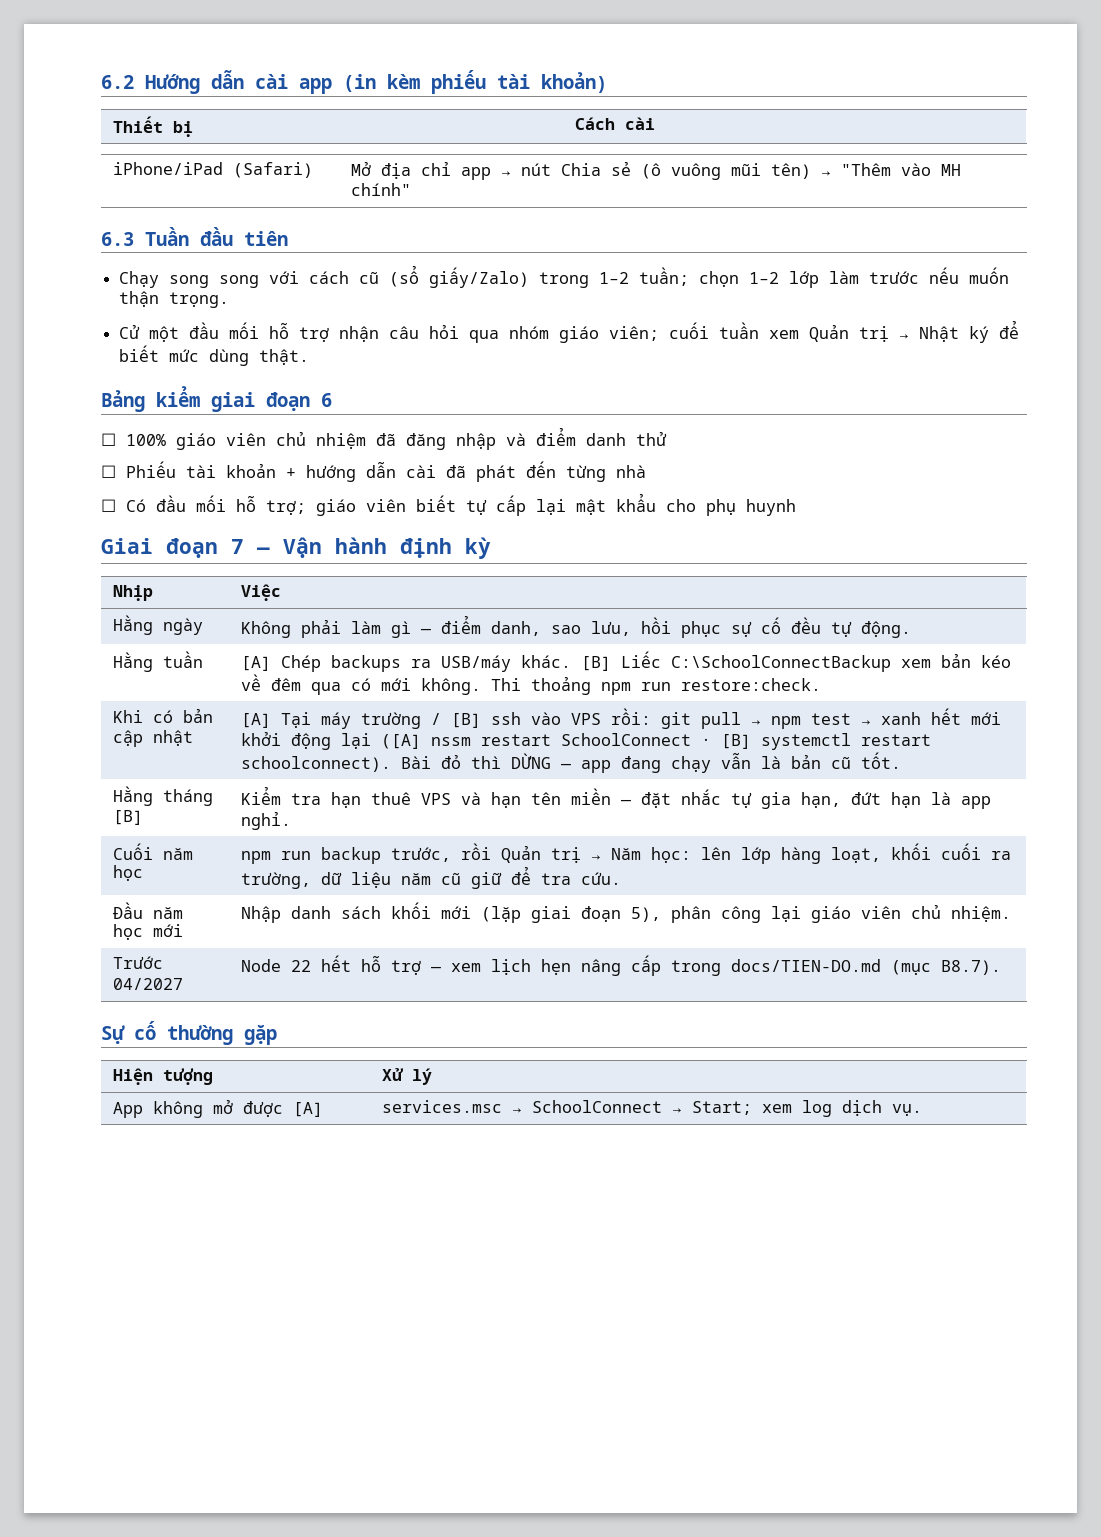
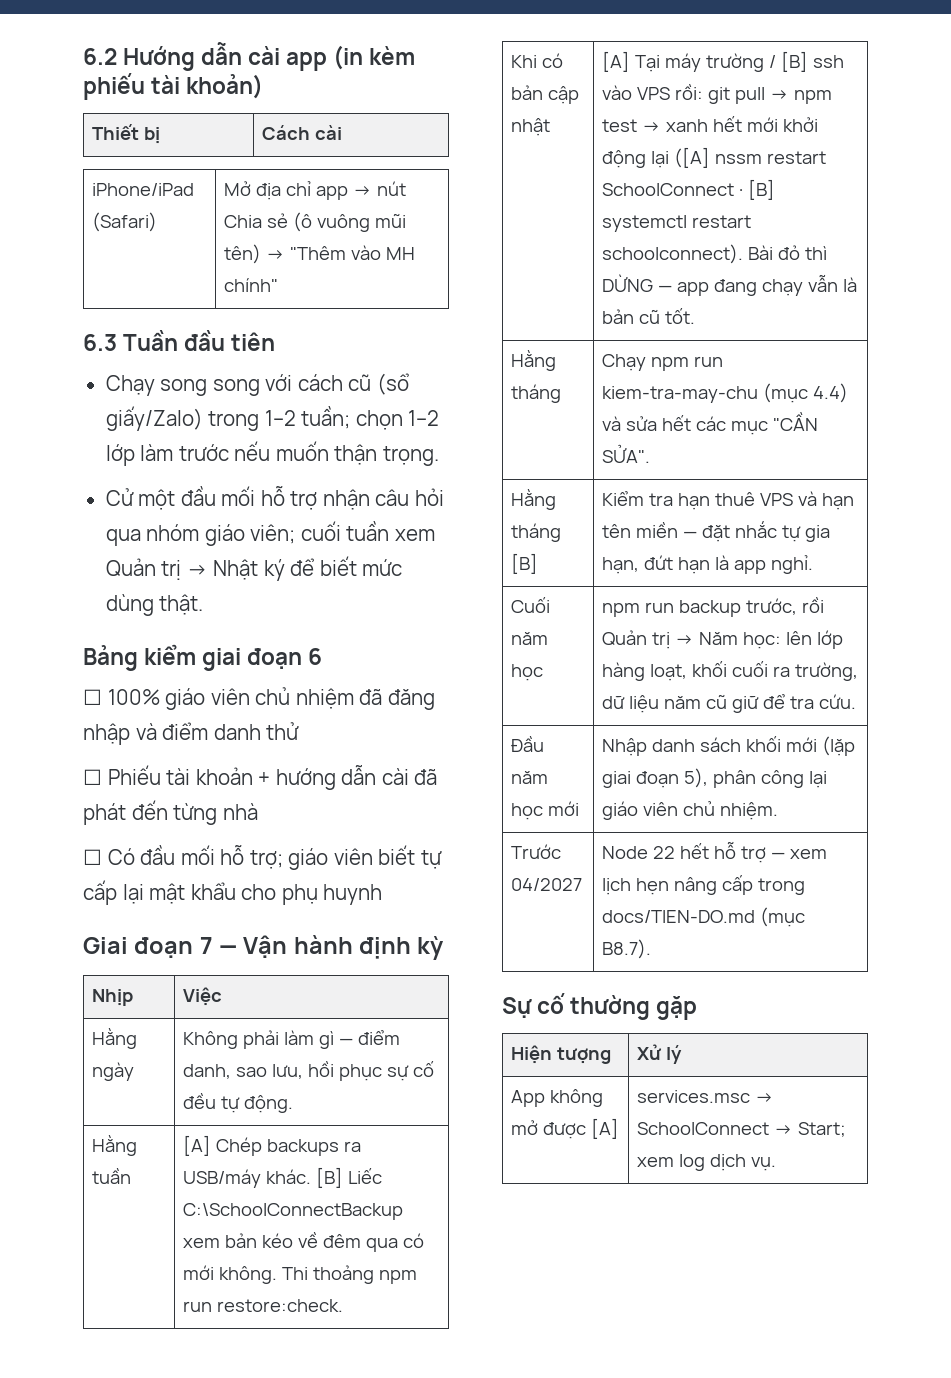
+ Hằng tháng | Chạy npm run kiem-tra-may-chu (mục 4.4) và sửa hết các mục "CẦN SỬA".

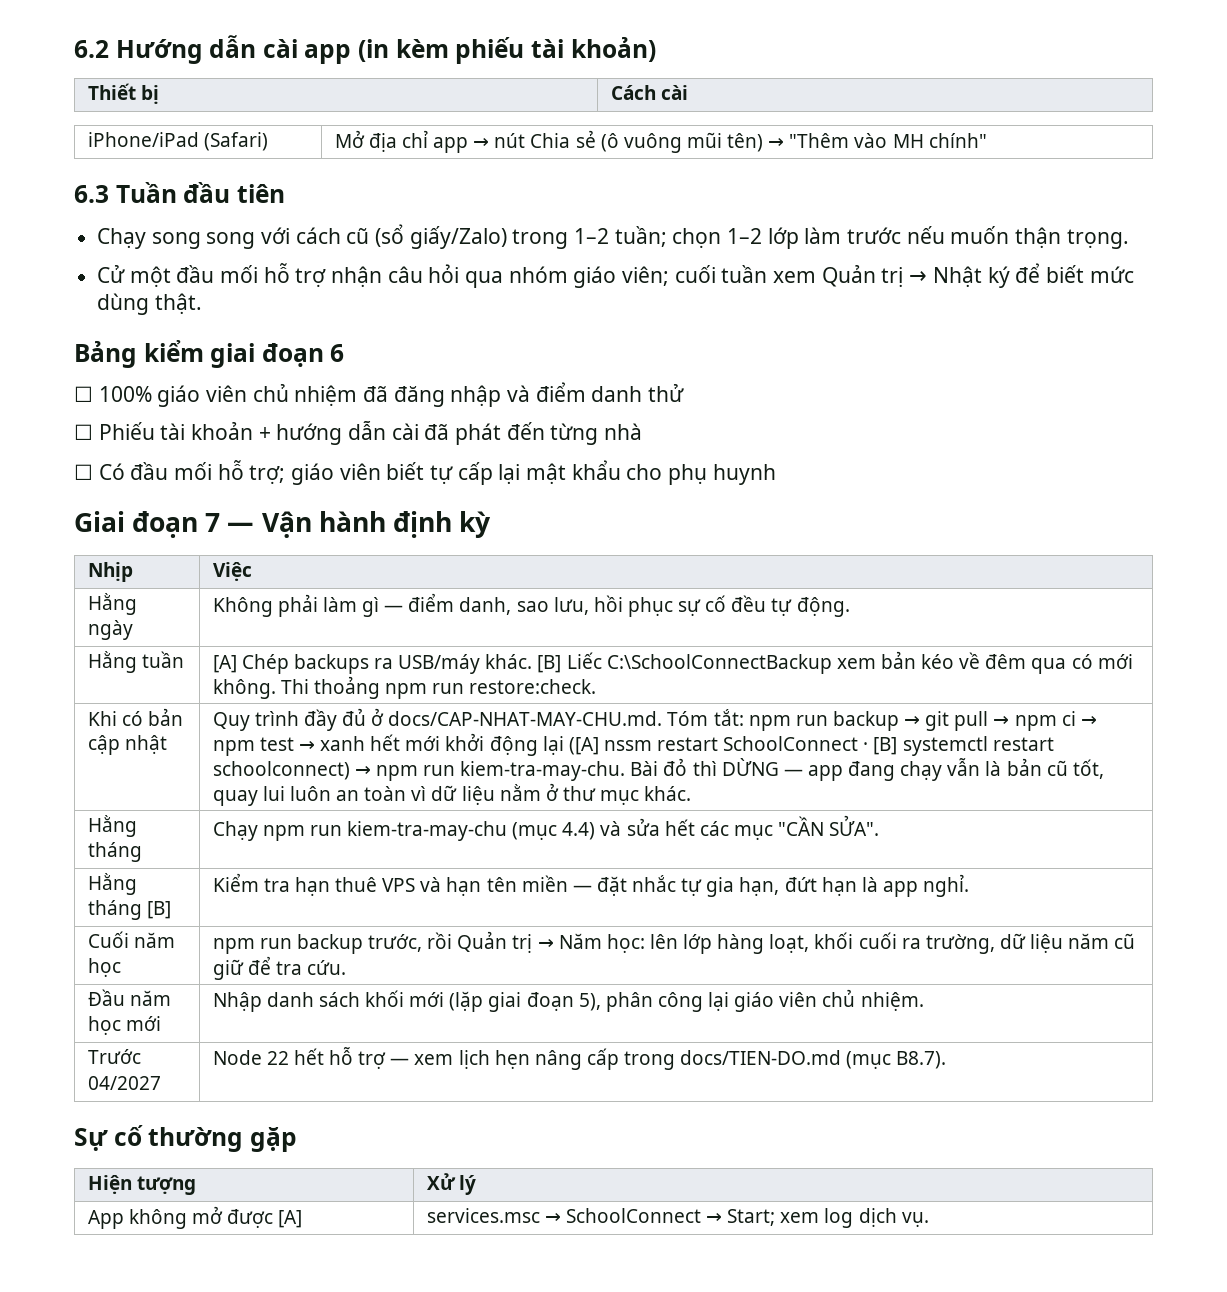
- [A] Tại máy trường / [B] ssh vào VPS rồi: git pull → npm test → xanh hết mới khởi động lại ([A] nssm restart SchoolConnect · [B] systemctl restart schoolconnect).
+ Quy trình đầy đủ ở docs/CAP-NHAT-MAY-CHU.md. Tóm tắt: npm run backup → git pull → npm ci → npm test → xanh hết mới khởi động lại ([A] nssm restart SchoolConnect · [B] systemctl restart schoolconnect) → npm run kiem-tra-may-chu.
- Bài đỏ thì DỪNG — app đang chạy vẫn là bản cũ tốt.
+ Bài đỏ thì DỪNG — app đang chạy vẫn là bản cũ tốt, quay lui luôn an toàn vì dữ liệu nằm ở thư mục khác.

